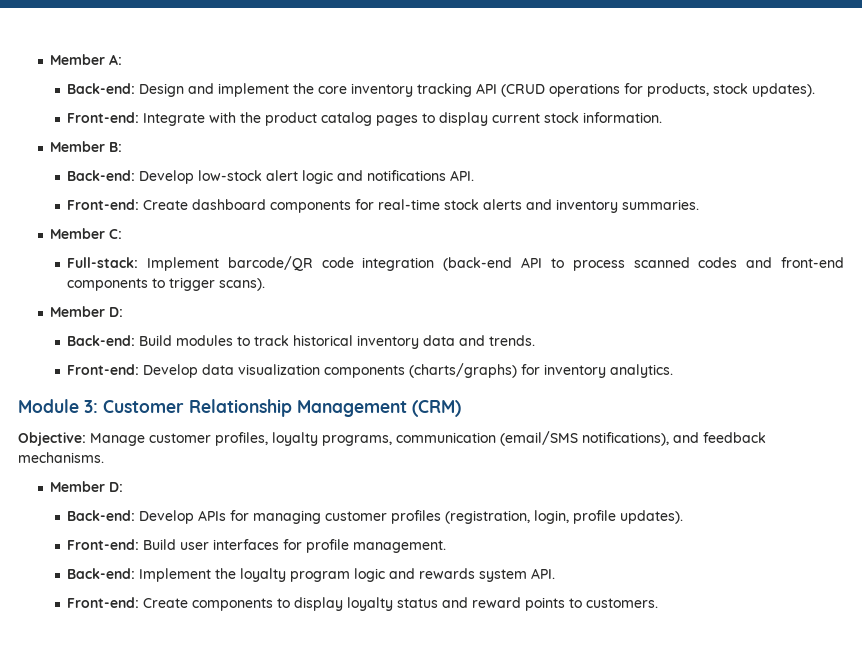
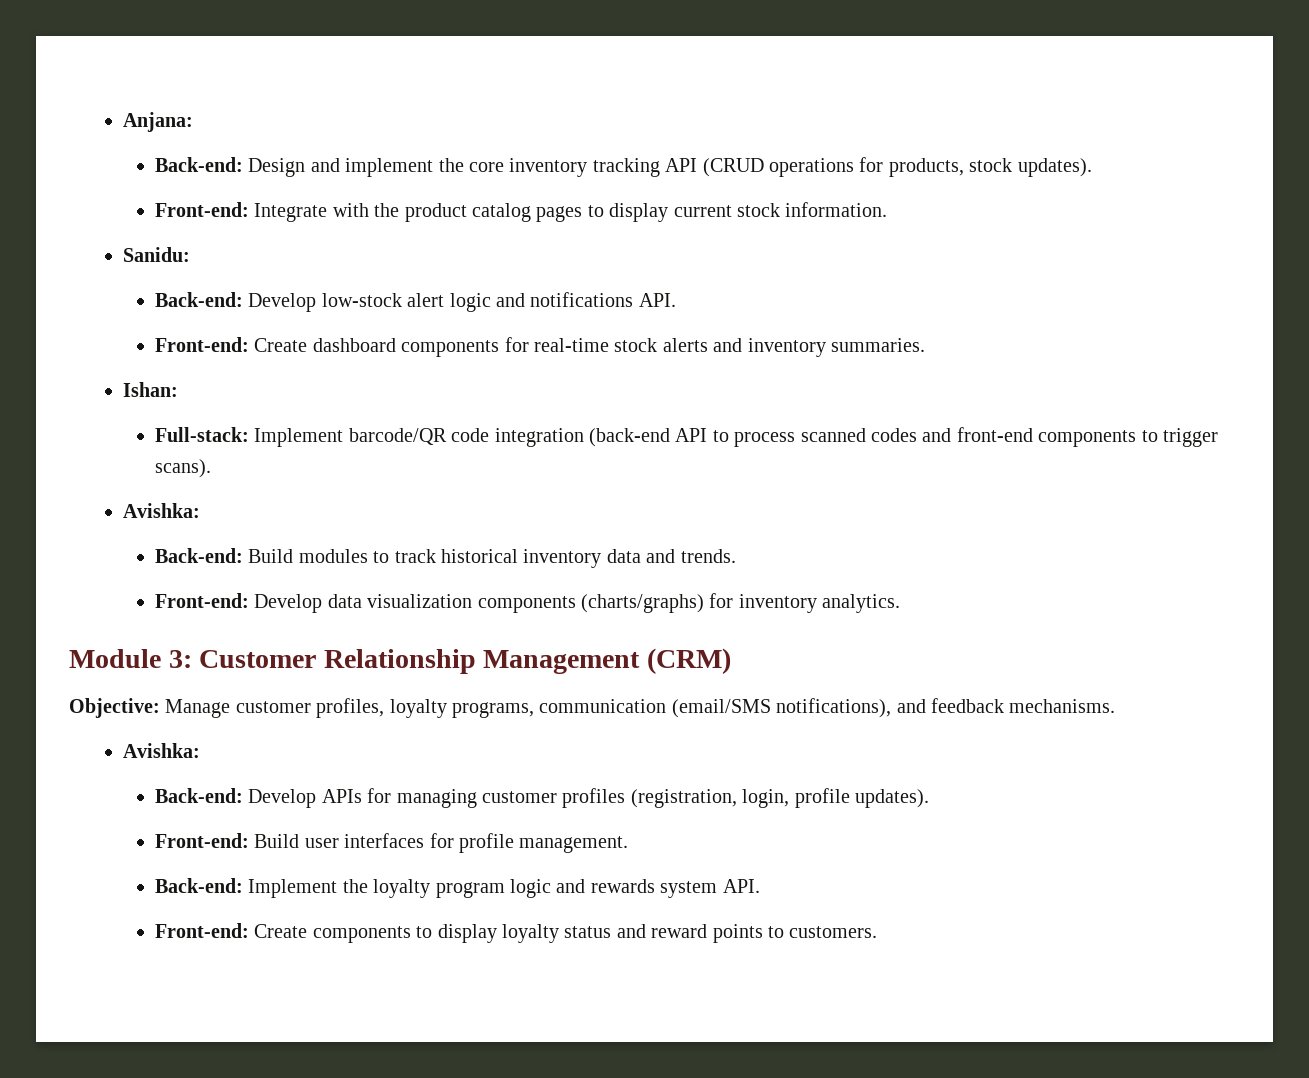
- Member A:
+ Anjana:
- Member B:
+ Sanidu:
- Member C:
+ Ishan:
  Full-stack: Implement barcode/QR code integration (back-end API to process scanned codes and front-end components to trigger scans).
- Member D:
+ Avishka:
  Objective: Manage customer profiles, loyalty programs, communication (email/SMS notifications), and feedback mechanisms.
- Member D:
+ Avishka:

